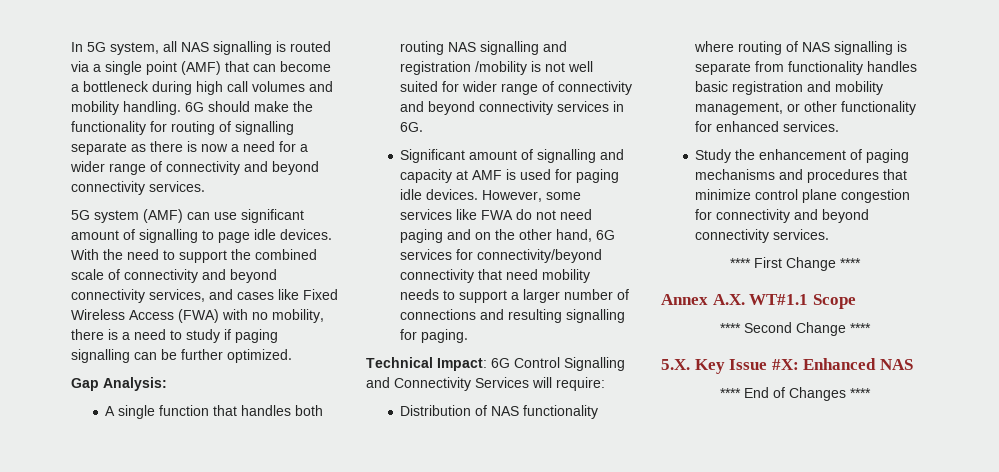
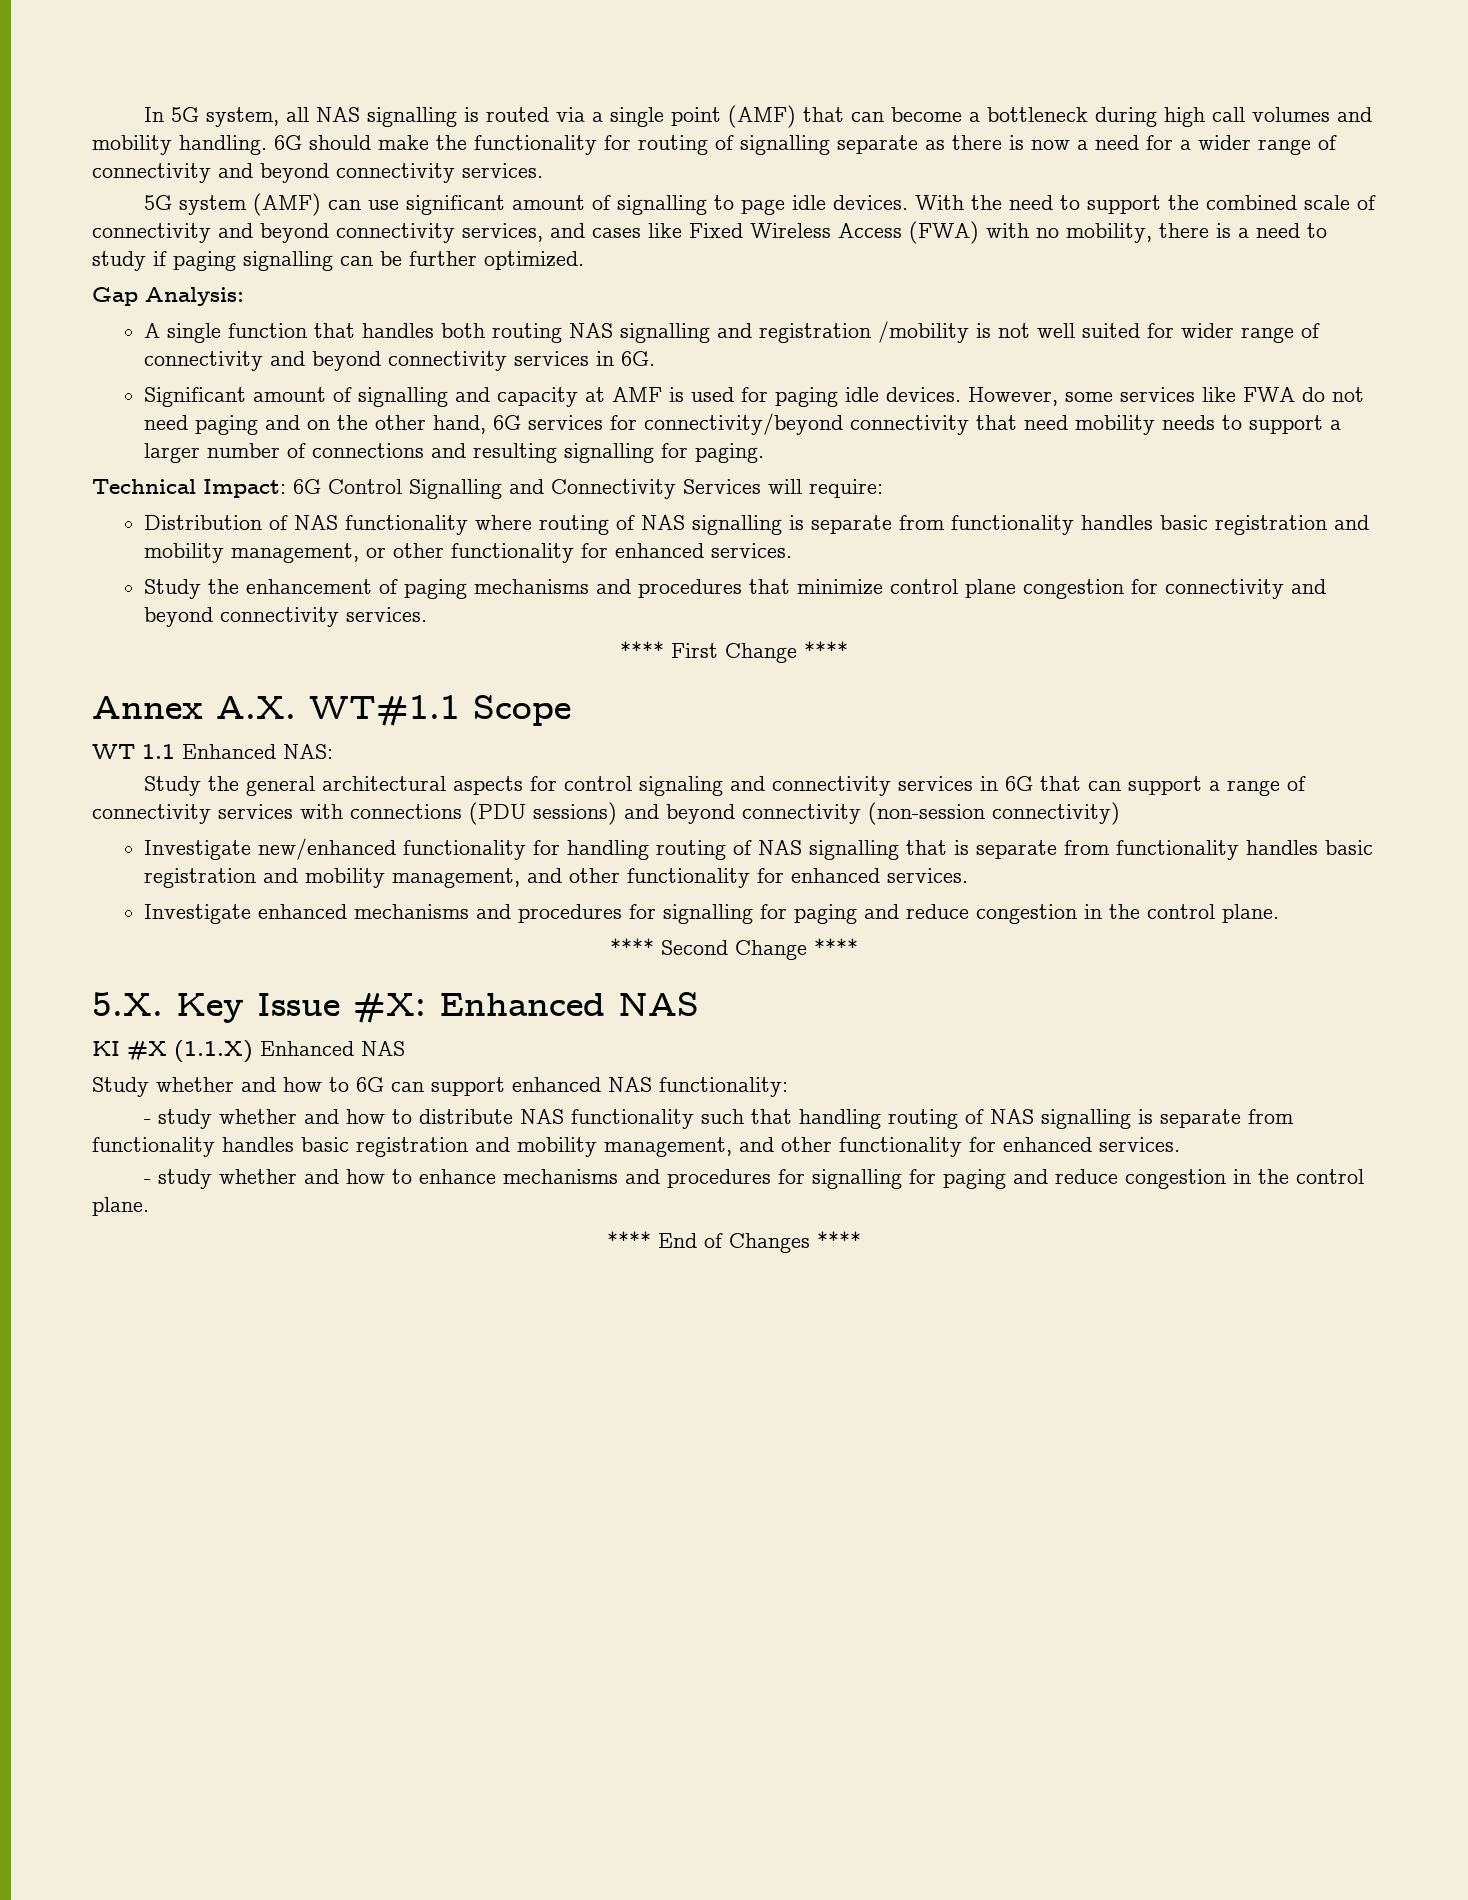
+ WT 1.1 Enhanced NAS:
+ Study the general architectural aspects for control signaling and connectivity services in 6G that can support a range of connectivity services with connections (PDU sessions) and beyond connectivity (non-session connectivity)
+ Investigate new/enhanced functionality for handling routing of NAS signalling that is separate from functionality handles basic registration and mobility management, and other functionality for enhanced services.
+ Investigate enhanced mechanisms and procedures for signalling for paging and reduce congestion in the control plane.
+ KI #X (1.1.X) Enhanced NAS
+ Study whether and how to 6G can support enhanced NAS functionality:
+ - study whether and how to distribute NAS functionality such that handling routing of NAS signalling is separate from functionality handles basic registration and mobility management, and other functionality for enhanced services.
+ - study whether and how to enhance mechanisms and procedures for signalling for paging and reduce congestion in the control plane.

